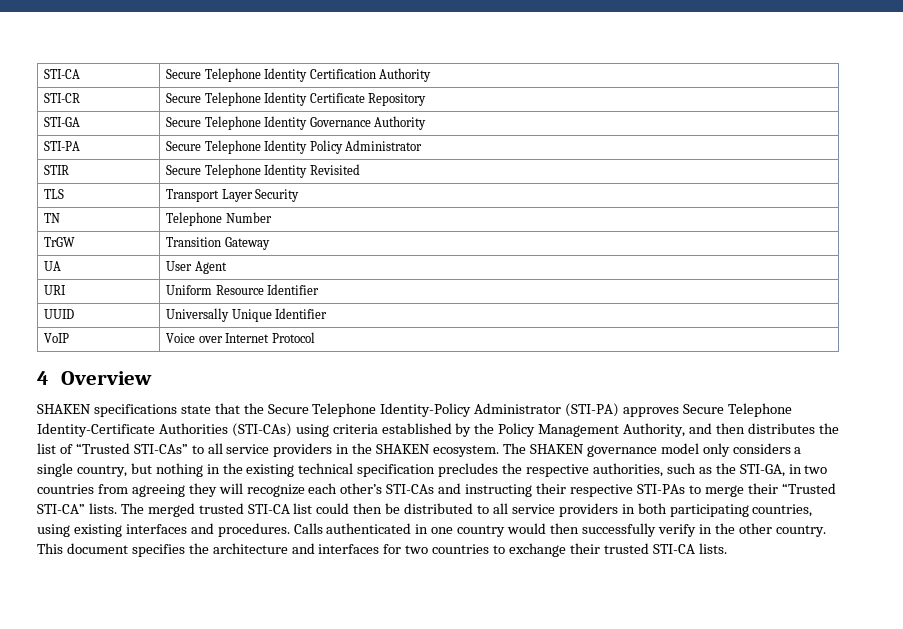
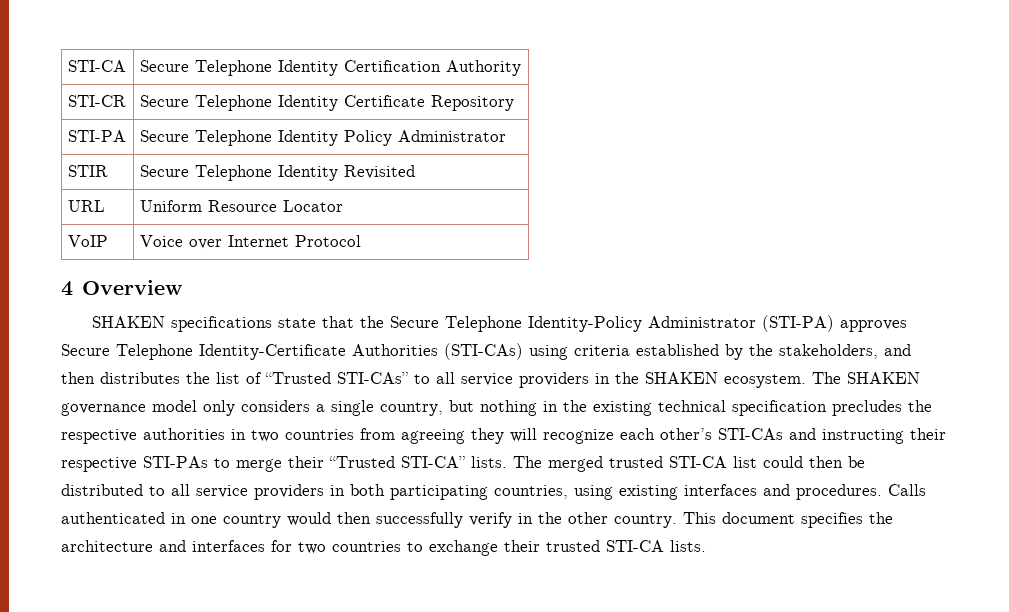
- STI-GA | Secure Telephone Identity Governance Authority
- TLS | Transport Layer Security
- TN | Telephone Number
- TrGW | Transition Gateway
- UA | User Agent
- URI | Uniform Resource Identifier
- UUID | Universally Unique Identifier
+ URL | Uniform Resource Locator
- SHAKEN specifications state that the Secure Telephone Identity-Policy Administrator (STI-PA) approves Secure Telephone Identity-Certificate Authorities (STI-CAs) using criteria established by the Policy Management Authority, and then distributes the list of “Trusted STI-CAs” to all service providers in the SHAKEN ecosystem.
+ SHAKEN specifications state that the Secure Telephone Identity-Policy Administrator (STI-PA) approves Secure Telephone Identity-Certificate Authorities (STI-CAs) using criteria established by the stakeholders, and then distributes the list of “Trusted STI-CAs” to all service providers in the SHAKEN ecosystem.
- The SHAKEN governance model only considers a single country, but nothing in the existing technical specification precludes the respective authorities, such as the STI-GA, in two countries from agreeing they will recognize each other’s STI-CAs and instructing their respective STI-PAs to merge their “Trusted STI-CA” lists.
+ The SHAKEN governance model only considers a single country, but nothing in the existing technical specification precludes the respective authorities in two countries from agreeing they will recognize each other’s STI-CAs and instructing their respective STI-PAs to merge their “Trusted STI-CA” lists.

